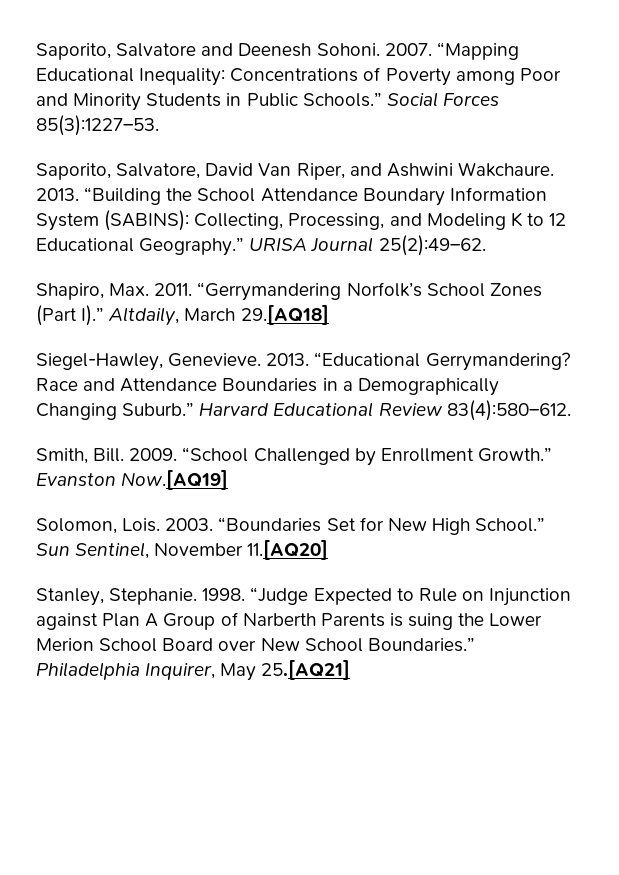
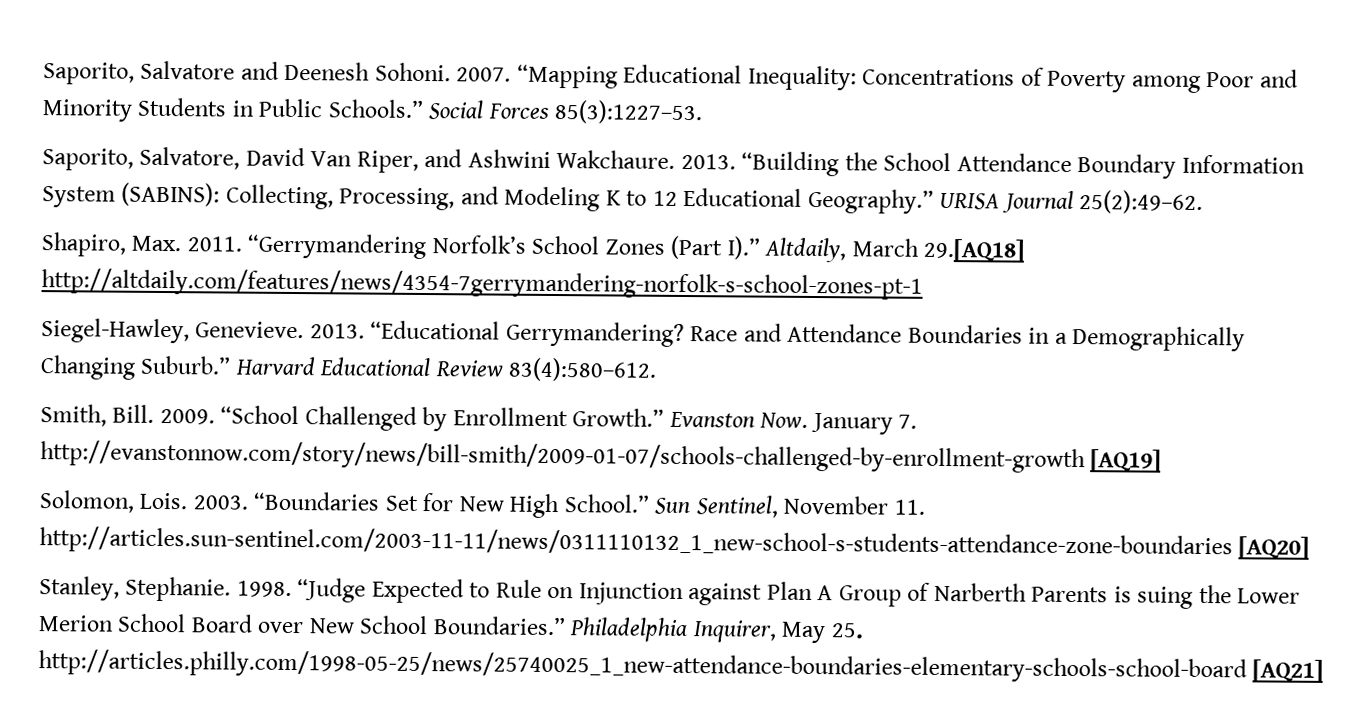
- “Gerrymandering Norfolk’s School Zones (Part I).” Altdaily, March 29.[AQ18]
+ “Gerrymandering Norfolk’s School Zones (Part I).” Altdaily, March 29.[AQ18] http://altdaily.com/features/news/4354-7gerrymandering-norfolk-s-school-zones-pt-1
- Evanston Now.[AQ19]
+ Evanston Now. January 7. http://evanstonnow.com/story/news/bill-smith/2009-01-07/schools-challenged-by-enrollment-growth [AQ19]
- Sun Sentinel, November 11.[AQ20]
+ Sun Sentinel, November 11. http://articles.sun-sentinel.com/2003-11-11/news/0311110132_1_new-school-s-students-attendance-zone-boundaries [AQ20]
- Philadelphia Inquirer, May 25.[AQ21]
+ Philadelphia Inquirer, May 25. http://articles.philly.com/1998-05-25/news/25740025_1_new-attendance-boundaries-elementary-schools-school-board [AQ21]

